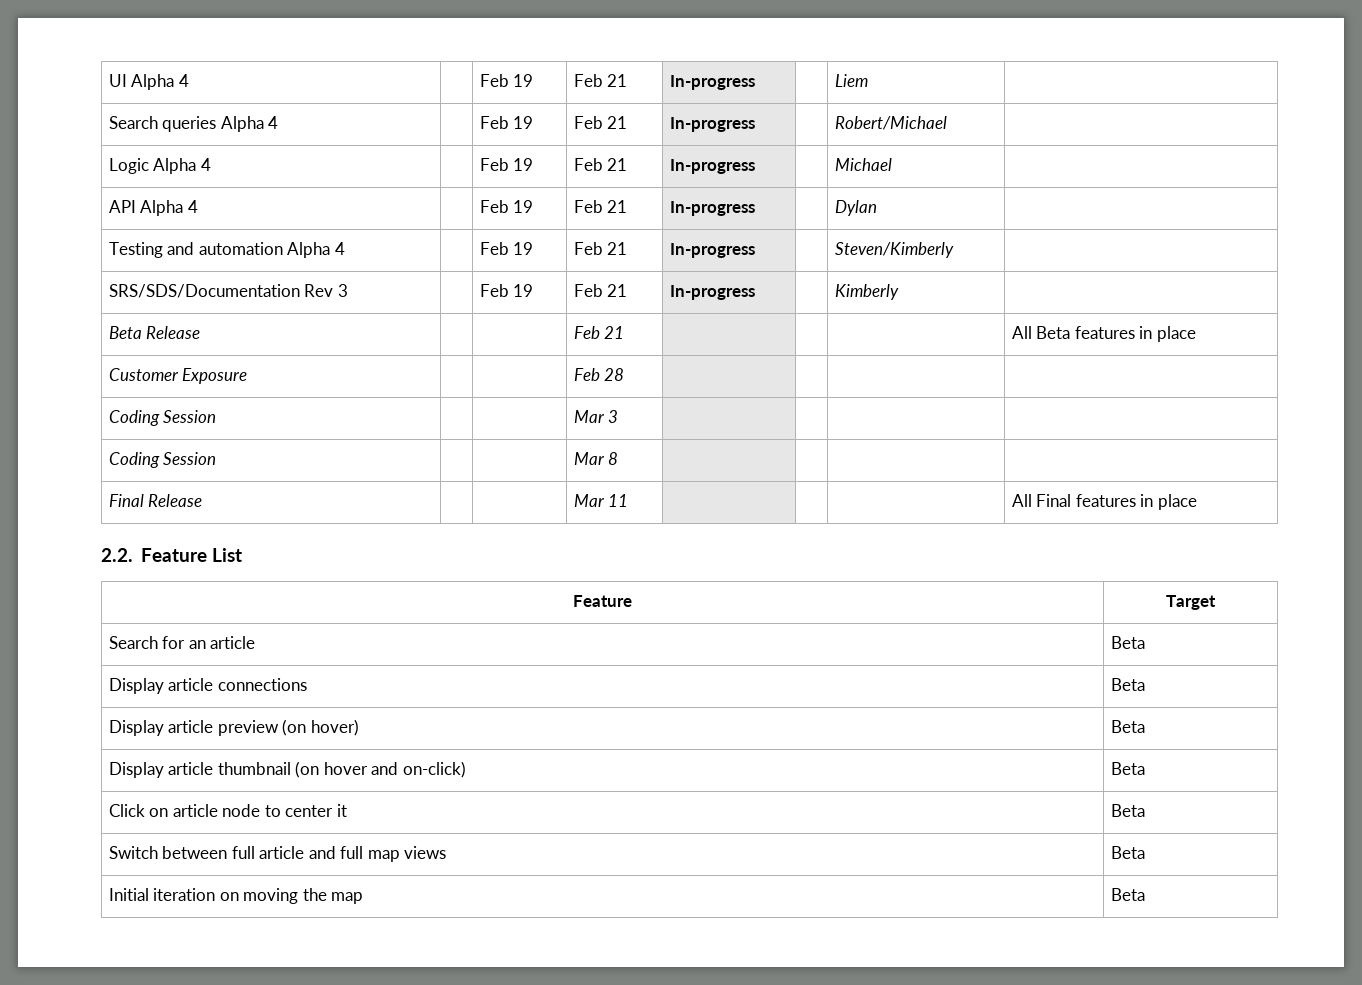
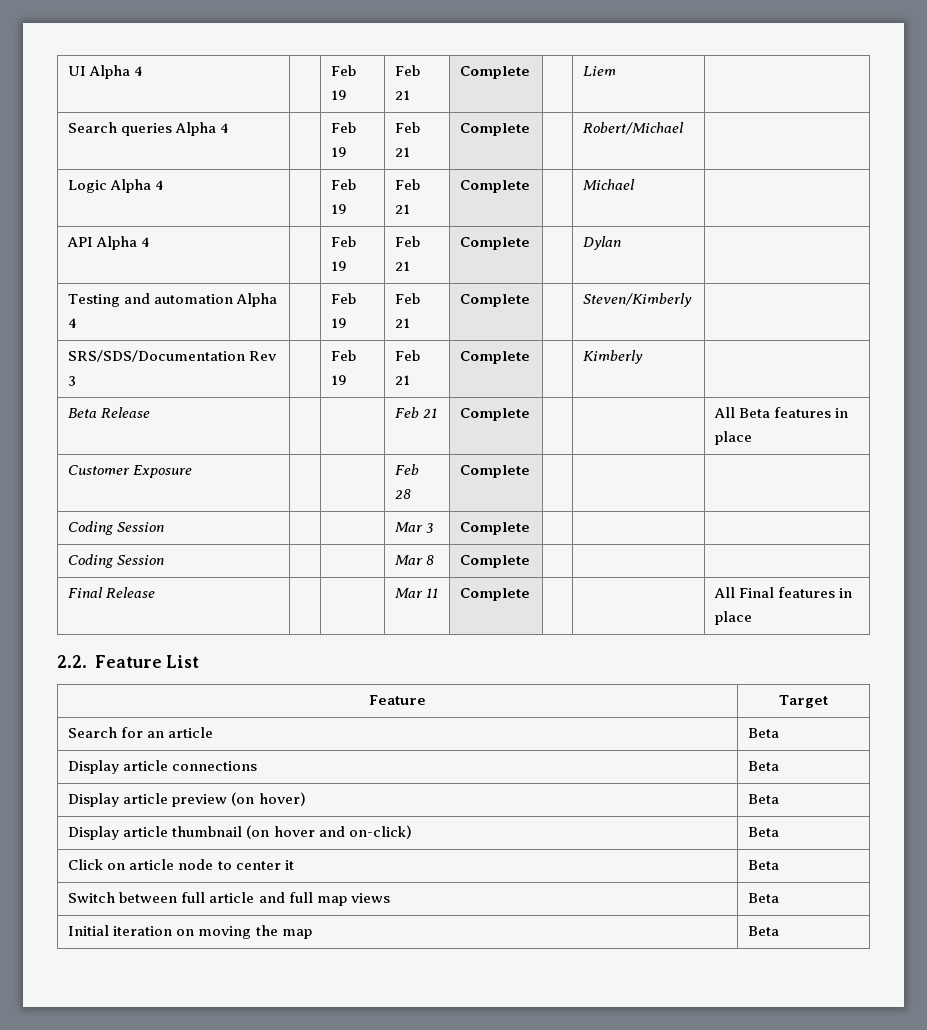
- UI Alpha 4 | | Feb 19 | Feb 21 | In-progress | | Liem |
+ UI Alpha 4 | | Feb 19 | Feb 21 | Complete | | Liem |
- Search queries Alpha 4 | | Feb 19 | Feb 21 | In-progress | | Robert/Michael |
+ Search queries Alpha 4 | | Feb 19 | Feb 21 | Complete | | Robert/Michael |
- Logic Alpha 4 | | Feb 19 | Feb 21 | In-progress | | Michael |
+ Logic Alpha 4 | | Feb 19 | Feb 21 | Complete | | Michael |
- API Alpha 4 | | Feb 19 | Feb 21 | In-progress | | Dylan |
+ API Alpha 4 | | Feb 19 | Feb 21 | Complete | | Dylan |
- Testing and automation Alpha 4 | | Feb 19 | Feb 21 | In-progress | | Steven/Kimberly |
+ Testing and automation Alpha 4 | | Feb 19 | Feb 21 | Complete | | Steven/Kimberly |
- SRS/SDS/Documentation Rev 3 | | Feb 19 | Feb 21 | In-progress | | Kimberly |
+ SRS/SDS/Documentation Rev 3 | | Feb 19 | Feb 21 | Complete | | Kimberly |
- Beta Release | | | Feb 21 | | | | All Beta features in place
+ Beta Release | | | Feb 21 | Complete | | | All Beta features in place
- Customer Exposure | | | Feb 28 | | | |
+ Customer Exposure | | | Feb 28 | Complete | | |
- Coding Session | | | Mar 3 | | | |
+ Coding Session | | | Mar 3 | Complete | | |
- Coding Session | | | Mar 8 | | | |
+ Coding Session | | | Mar 8 | Complete | | |
- Final Release | | | Mar 11 | | | | All Final features in place
+ Final Release | | | Mar 11 | Complete | | | All Final features in place

